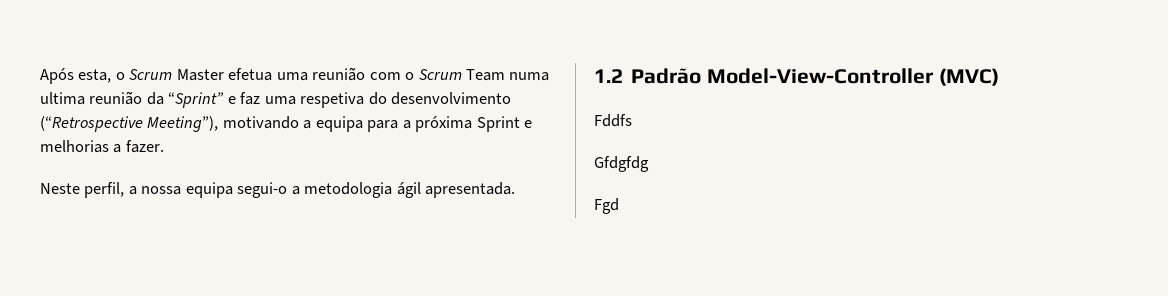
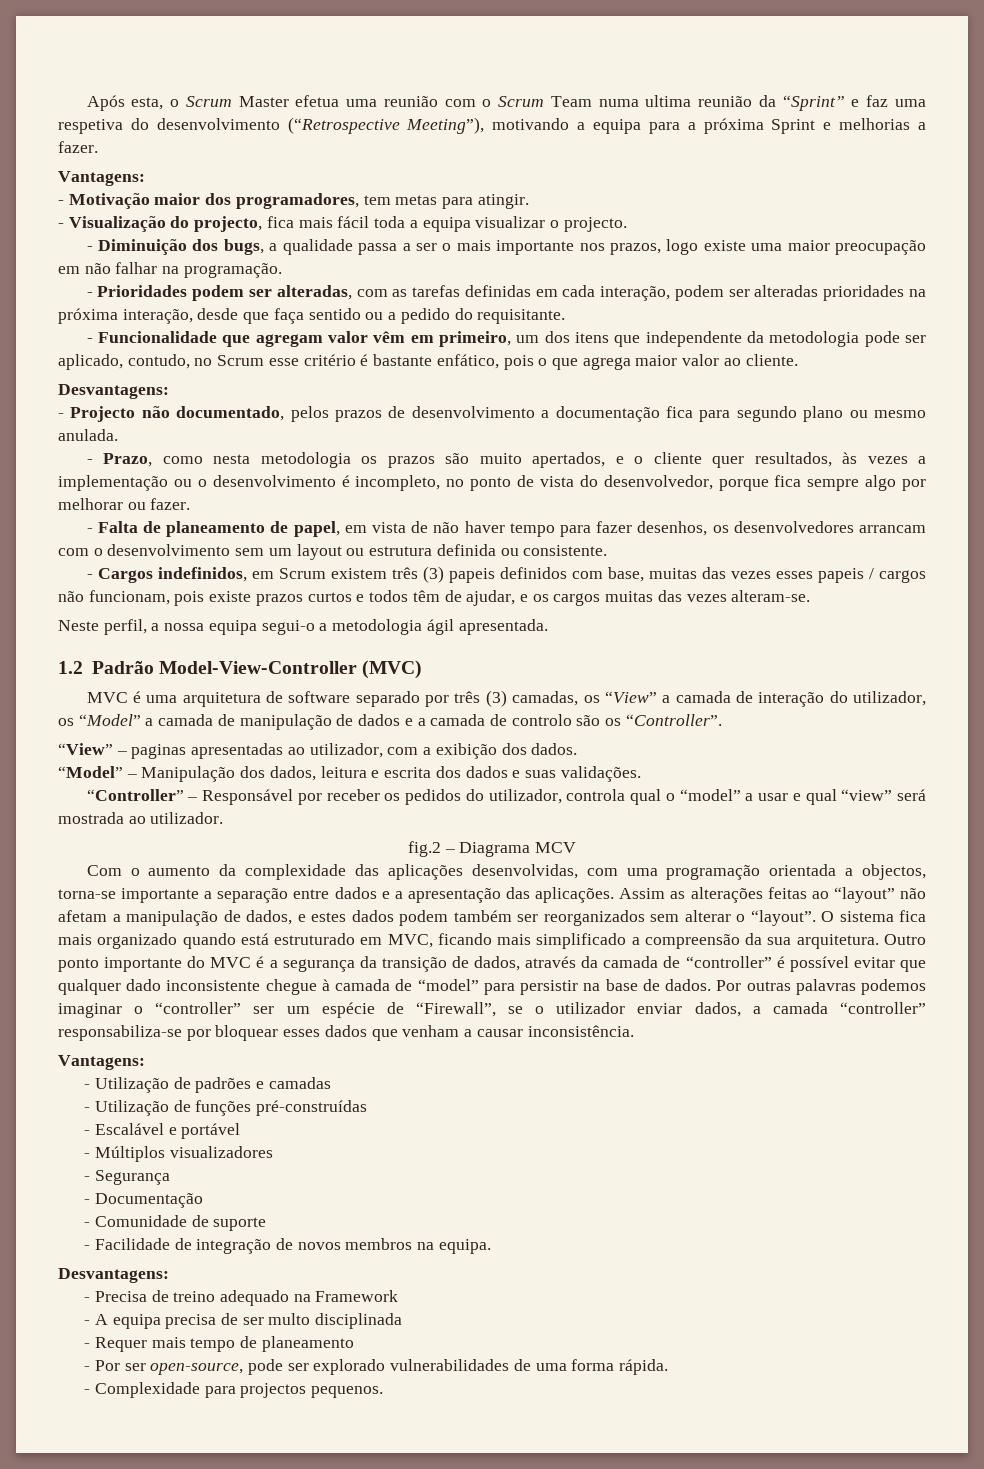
  Após esta, o Scrum Master efetua uma reunião com o Scrum Team numa ultima reunião da “Sprint” e faz uma respetiva do desenvolvimento (“Retrospective Meeting”), motivando a equipa para a próxima Sprint e melhorias a fazer.
+ Vantagens:
+ - Motivação maior dos programadores, tem metas para atingir.
+ - Visualização do projecto, fica mais fácil toda a equipa visualizar o projecto.
+ - Diminuição dos bugs, a qualidade passa a ser o mais importante nos prazos, logo existe uma maior preocupação em não falhar na programação.
+ - Prioridades podem ser alteradas, com as tarefas definidas em cada interação, podem ser alteradas prioridades na próxima interação, desde que faça sentido ou a pedido do requisitante.
+ - Funcionalidade que agregam valor vêm em primeiro, um dos itens que independente da metodologia pode ser aplicado, contudo, no Scrum esse critério é bastante enfático, pois o que agrega maior valor ao cliente.
+ Desvantagens:
+ - Projecto não documentado, pelos prazos de desenvolvimento a documentação fica para segundo plano ou mesmo anulada.
+ - Prazo, como nesta metodologia os prazos são muito apertados, e o cliente quer resultados, às vezes a implementação ou o desenvolvimento é incompleto, no ponto de vista do desenvolvedor, porque fica sempre algo por melhorar ou fazer.
+ - Falta de planeamento de papel, em vista de não haver tempo para fazer desenhos, os desenvolvedores arrancam com o desenvolvimento sem um layout ou estrutura definida ou consistente.
+ - Cargos indefinidos, em Scrum existem três (3) papeis definidos com base, muitas das vezes esses papeis / cargos não funcionam, pois existe prazos curtos e todos têm de ajudar, e os cargos muitas das vezes alteram-se.
- Fddfs
- Gfdgfdg
- Fgd
+ MVC é uma arquitetura de software separado por três (3) camadas, os “View” a camada de interação do utilizador, os “Model” a camada de manipulação de dados e a camada de controlo são os “Controller”.
+ “View” – paginas apresentadas ao utilizador, com a exibição dos dados.
+ “Model” – Manipulação dos dados, leitura e escrita dos dados e suas validações.
+ “Controller” – Responsável por receber os pedidos do utilizador, controla qual o “model” a usar e qual “view” será mostrada ao utilizador.
+ fig.2 – Diagrama MCV
+ Com o aumento da complexidade das aplicações desenvolvidas, com uma programação orientada a objectos, torna-se importante a separação entre dados e a apresentação das aplicações. Assim as alterações feitas ao “layout” não afetam a manipulação de dados, e estes dados podem também ser reorganizados sem alterar o “layout”. O sistema fica mais organizado quando está estruturado em MVC, ficando mais simplificado a compreensão da sua arquitetura. Outro ponto importante do MVC é a segurança da transição de dados, através da camada de “controller” é possível evitar que qualquer dado inconsistente chegue à camada de “model” para persistir na base de dados. Por outras palavras podemos imaginar o “controller” ser um espécie de “Firewall”, se o utilizador enviar dados, a camada “controller” responsabiliza-se por bloquear esses dados que venham a causar inconsistência.
+ Vantagens:
+ - Utilização de padrões e camadas
+ - Utilização de funções pré-construídas
+ - Escalável e portável
+ - Múltiplos visualizadores
+ - Segurança
+ - Documentação
+ - Comunidade de suporte
+ - Facilidade de integração de novos membros na equipa.
+ Desvantagens:
+ - Precisa de treino adequado na Framework
+ - A equipa precisa de ser multo disciplinada
+ - Requer mais tempo de planeamento
+ - Por ser open-source, pode ser explorado vulnerabilidades de uma forma rápida.
+ - Complexidade para projectos pequenos.

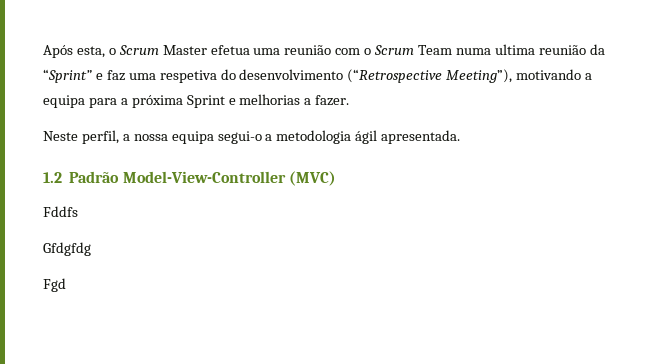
  Após esta, o Scrum Master efetua uma reunião com o Scrum Team numa ultima reunião da “Sprint” e faz uma respetiva do desenvolvimento (“Retrospective Meeting”), motivando a equipa para a próxima Sprint e melhorias a fazer.
- Vantagens:
- - Motivação maior dos programadores, tem metas para atingir.
- - Visualização do projecto, fica mais fácil toda a equipa visualizar o projecto.
- - Diminuição dos bugs, a qualidade passa a ser o mais importante nos prazos, logo existe uma maior preocupação em não falhar na programação.
- - Prioridades podem ser alteradas, com as tarefas definidas em cada interação, podem ser alteradas prioridades na próxima interação, desde que faça sentido ou a pedido do requisitante.
- - Funcionalidade que agregam valor vêm em primeiro, um dos itens que independente da metodologia pode ser aplicado, contudo, no Scrum esse critério é bastante enfático, pois o que agrega maior valor ao cliente.
- Desvantagens:
- - Projecto não documentado, pelos prazos de desenvolvimento a documentação fica para segundo plano ou mesmo anulada.
- - Prazo, como nesta metodologia os prazos são muito apertados, e o cliente quer resultados, às vezes a implementação ou o desenvolvimento é incompleto, no ponto de vista do desenvolvedor, porque fica sempre algo por melhorar ou fazer.
- - Falta de planeamento de papel, em vista de não haver tempo para fazer desenhos, os desenvolvedores arrancam com o desenvolvimento sem um layout ou estrutura definida ou consistente.
- - Cargos indefinidos, em Scrum existem três (3) papeis definidos com base, muitas das vezes esses papeis / cargos não funcionam, pois existe prazos curtos e todos têm de ajudar, e os cargos muitas das vezes alteram-se.
- MVC é uma arquitetura de software separado por três (3) camadas, os “View” a camada de interação do utilizador, os “Model” a camada de manipulação de dados e a camada de controlo são os “Controller”.
- “View” – paginas apresentadas ao utilizador, com a exibição dos dados.
- “Model” – Manipulação dos dados, leitura e escrita dos dados e suas validações.
- “Controller” – Responsável por receber os pedidos do utilizador, controla qual o “model” a usar e qual “view” será mostrada ao utilizador.
- fig.2 – Diagrama MCV
- Com o aumento da complexidade das aplicações desenvolvidas, com uma programação orientada a objectos, torna-se importante a separação entre dados e a apresentação das aplicações. Assim as alterações feitas ao “layout” não afetam a manipulação de dados, e estes dados podem também ser reorganizados sem alterar o “layout”. O sistema fica mais organizado quando está estruturado em MVC, ficando mais simplificado a compreensão da sua arquitetura. Outro ponto importante do MVC é a segurança da transição de dados, através da camada de “controller” é possível evitar que qualquer dado inconsistente chegue à camada de “model” para persistir na base de dados. Por outras palavras podemos imaginar o “controller” ser um espécie de “Firewall”, se o utilizador enviar dados, a camada “controller” responsabiliza-se por bloquear esses dados que venham a causar inconsistência.
- Vantagens:
- - Utilização de padrões e camadas
- - Utilização de funções pré-construídas
- - Escalável e portável
- - Múltiplos visualizadores
- - Segurança
- - Documentação
- - Comunidade de suporte
- - Facilidade de integração de novos membros na equipa.
- Desvantagens:
- - Precisa de treino adequado na Framework
- - A equipa precisa de ser multo disciplinada
- - Requer mais tempo de planeamento
- - Por ser open-source, pode ser explorado vulnerabilidades de uma forma rápida.
- - Complexidade para projectos pequenos.
+ Fddfs
+ Gfdgfdg
+ Fgd

